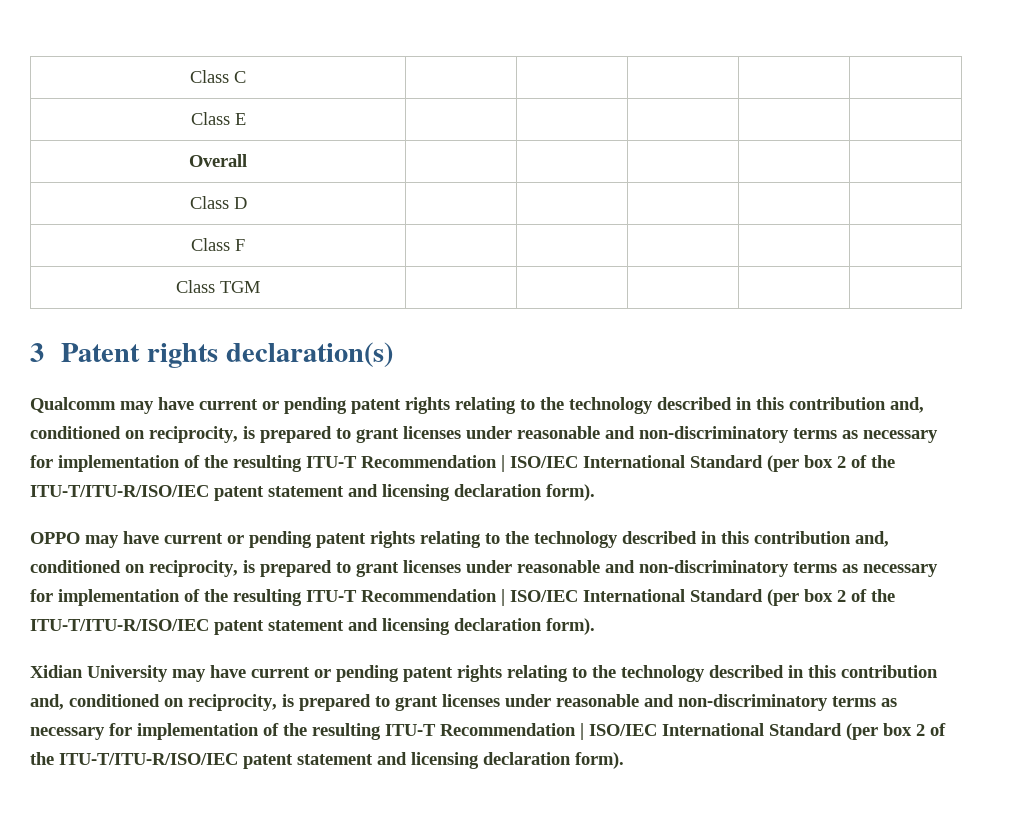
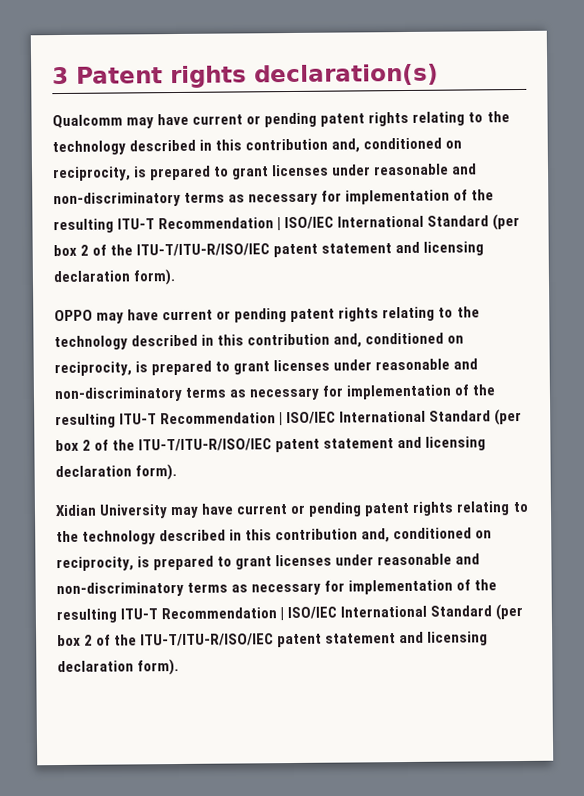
- Class C | | | | |
- Class E | | | | |
- Overall | | | | |
- Class D | | | | |
- Class F | | | | |
- Class TGM | | | | |

